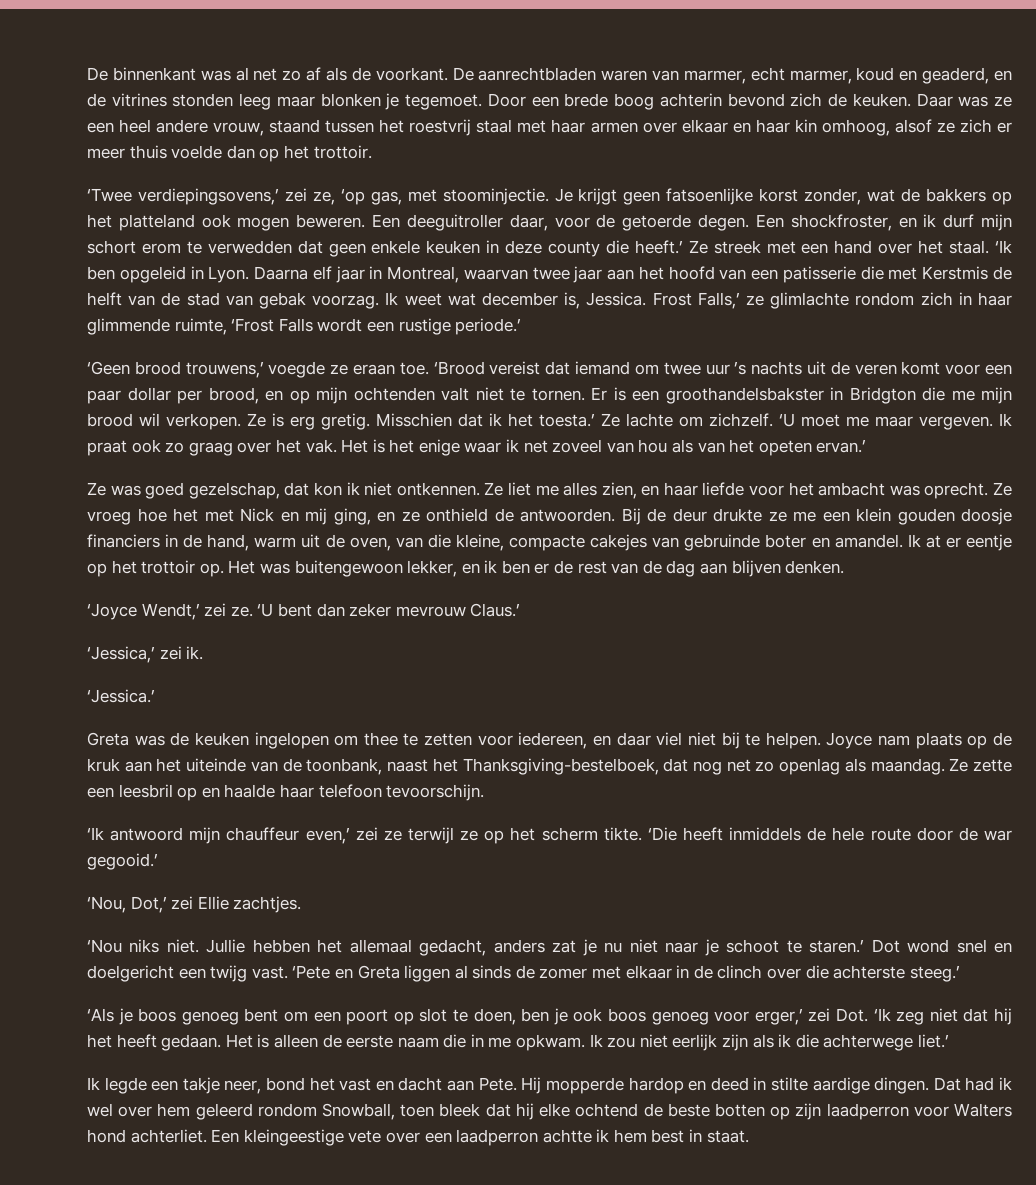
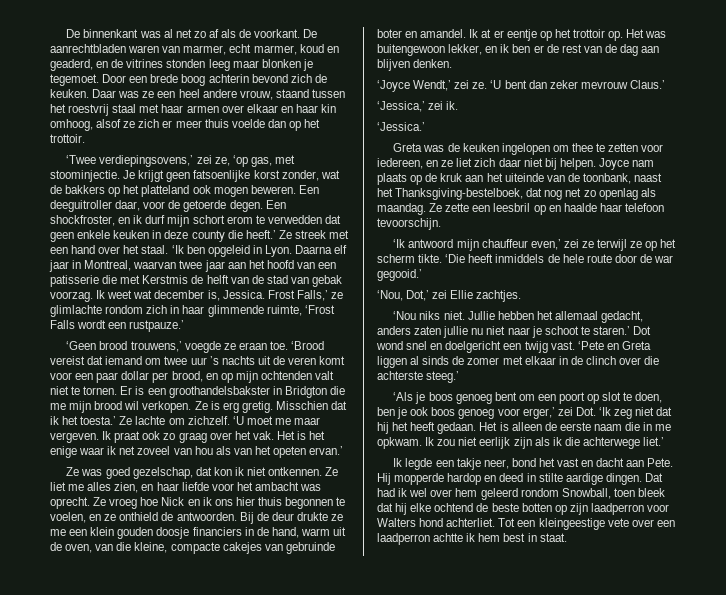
- Frost Falls,’ ze glimlachte rondom zich in haar glimmende ruimte, ‘Frost Falls wordt een rustige periode.’
+ Frost Falls,’ ze glimlachte rondom zich in haar glimmende ruimte, ‘Frost Falls wordt een rustpauze.’
- Ze vroeg hoe het met Nick en mij ging, en ze onthield de antwoorden.
+ Ze vroeg hoe Nick en ik ons hier thuis begonnen te voelen, en ze onthield de antwoorden.
- Greta was de keuken ingelopen om thee te zetten voor iedereen, en daar viel niet bij te helpen.
+ Greta was de keuken ingelopen om thee te zetten voor iedereen, en ze liet zich daar niet bij helpen.
- Jullie hebben het allemaal gedacht, anders zat je nu niet naar je schoot te staren.’
+ Jullie hebben het allemaal gedacht, anders zaten jullie nu niet naar je schoot te staren.’
- Een kleingeestige vete over een laadperron achtte ik hem best in staat.
+ Tot een kleingeestige vete over een laadperron achtte ik hem best in staat.

